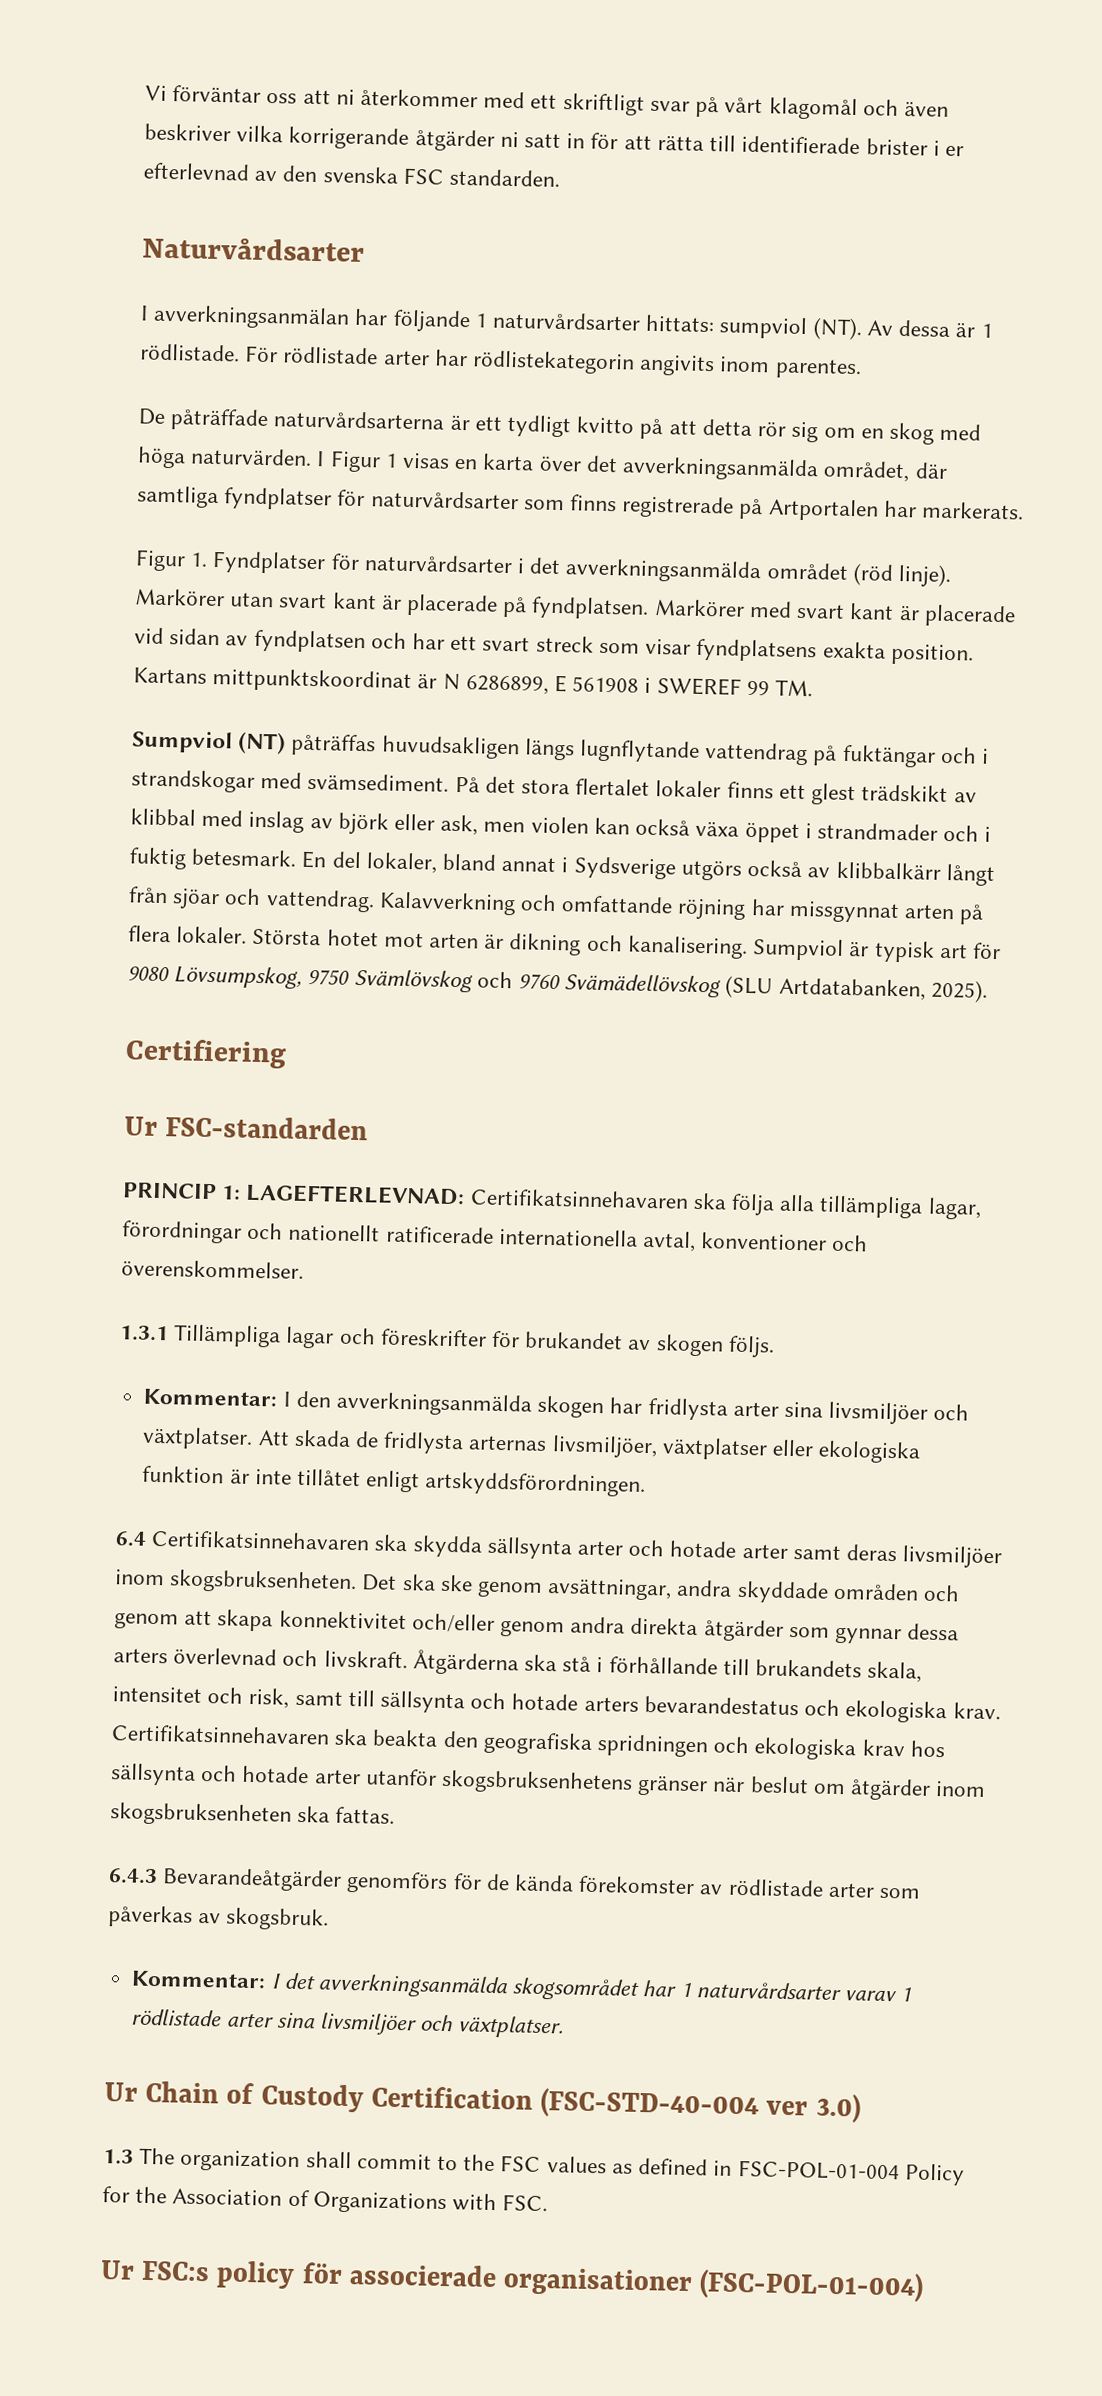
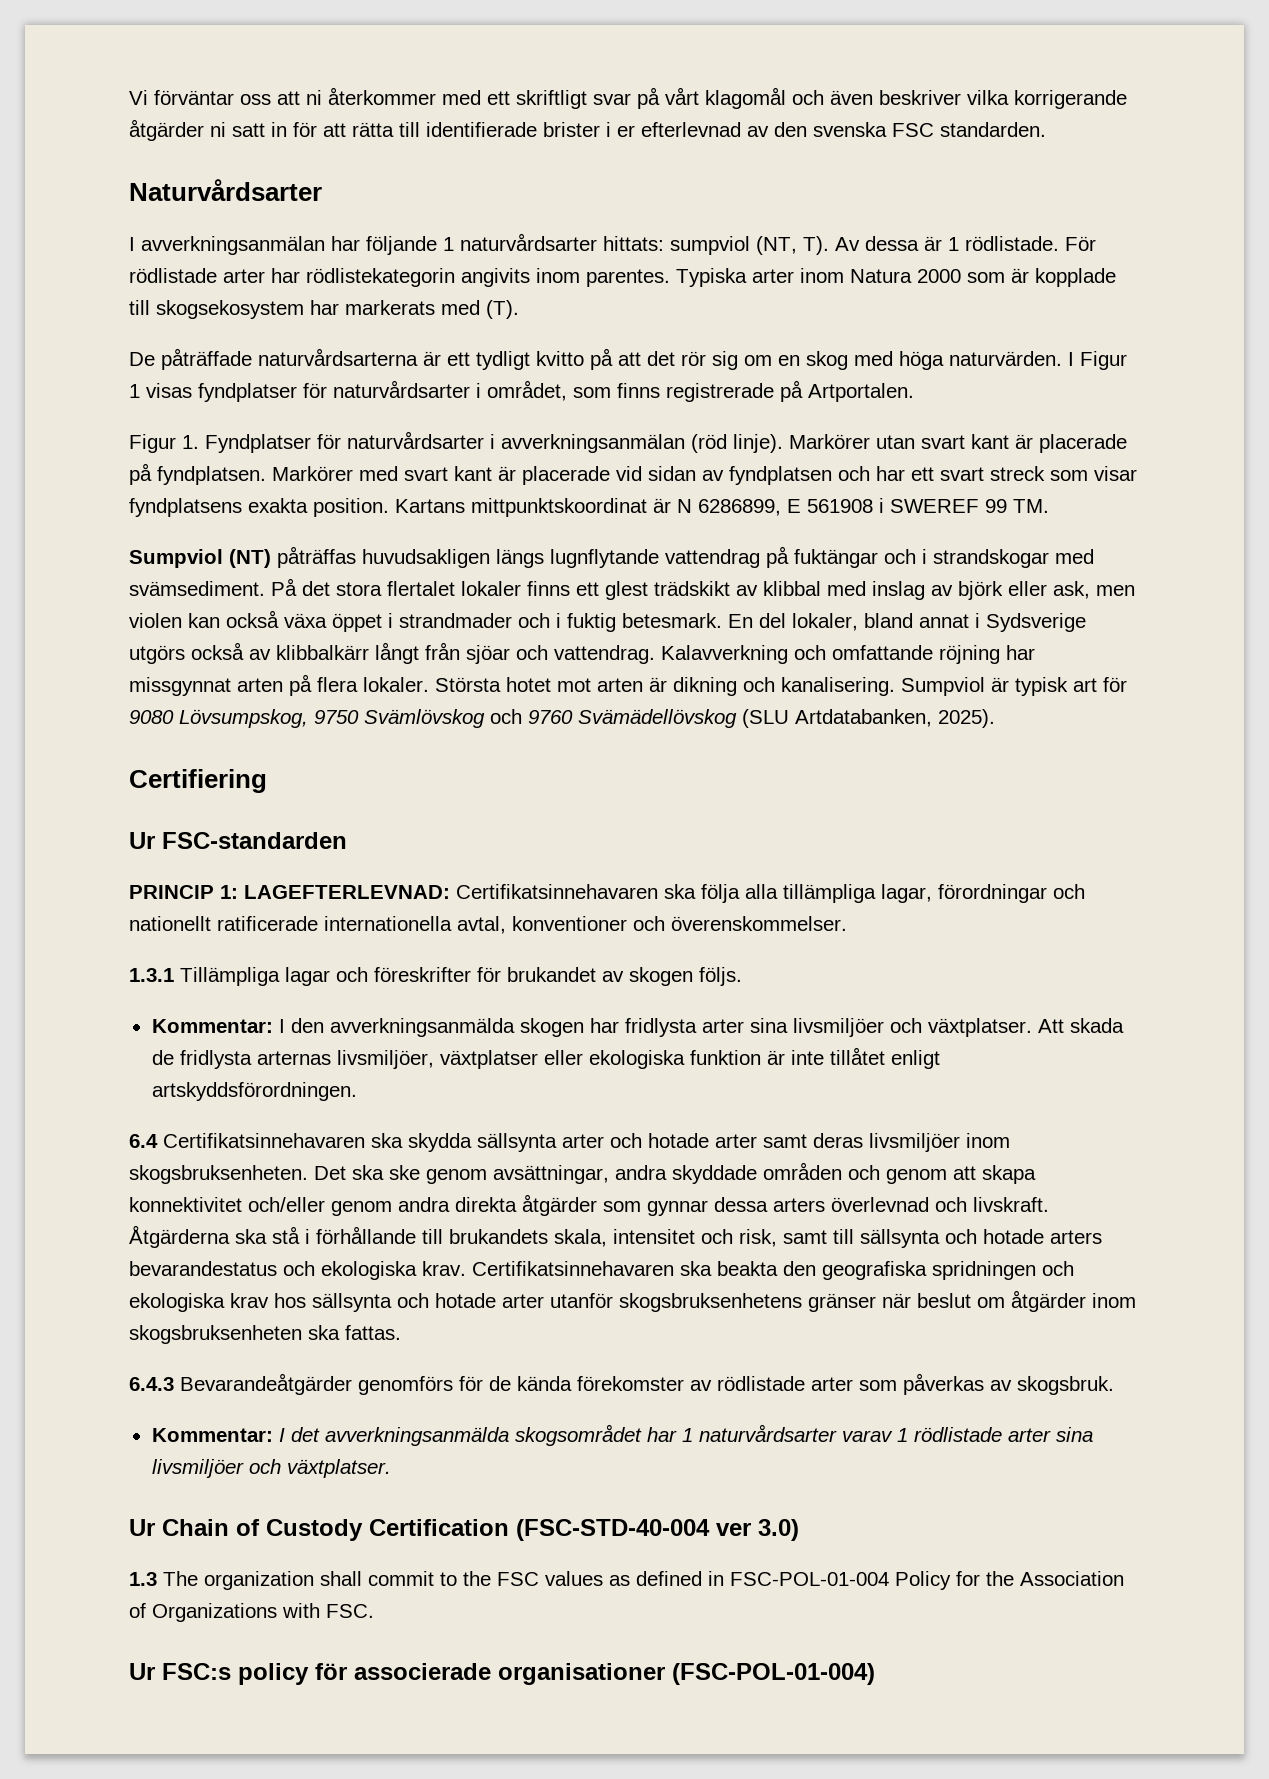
- I avverkningsanmälan har följande 1 naturvårdsarter hittats: sumpviol (NT). Av dessa är 1 rödlistade.
+ I avverkningsanmälan har följande 1 naturvårdsarter hittats: sumpviol (NT, T). Av dessa är 1 rödlistade.
+ Typiska arter inom Natura 2000 som är kopplade till skogsekosystem har markerats med (T).
- De påträffade naturvårdsarterna är ett tydligt kvitto på att detta rör sig om en skog med höga naturvärden.
+ De påträffade naturvårdsarterna är ett tydligt kvitto på att det rör sig om en skog med höga naturvärden.
- I Figur 1 visas en karta över det avverkningsanmälda området, där samtliga fyndplatser för naturvårdsarter som finns registrerade på Artportalen har markerats.
+ I Figur 1 visas fyndplatser för naturvårdsarter i området, som finns registrerade på Artportalen.
- Figur 1. Fyndplatser för naturvårdsarter i det avverkningsanmälda området (röd linje).
+ Figur 1. Fyndplatser för naturvårdsarter i avverkningsanmälan (röd linje).

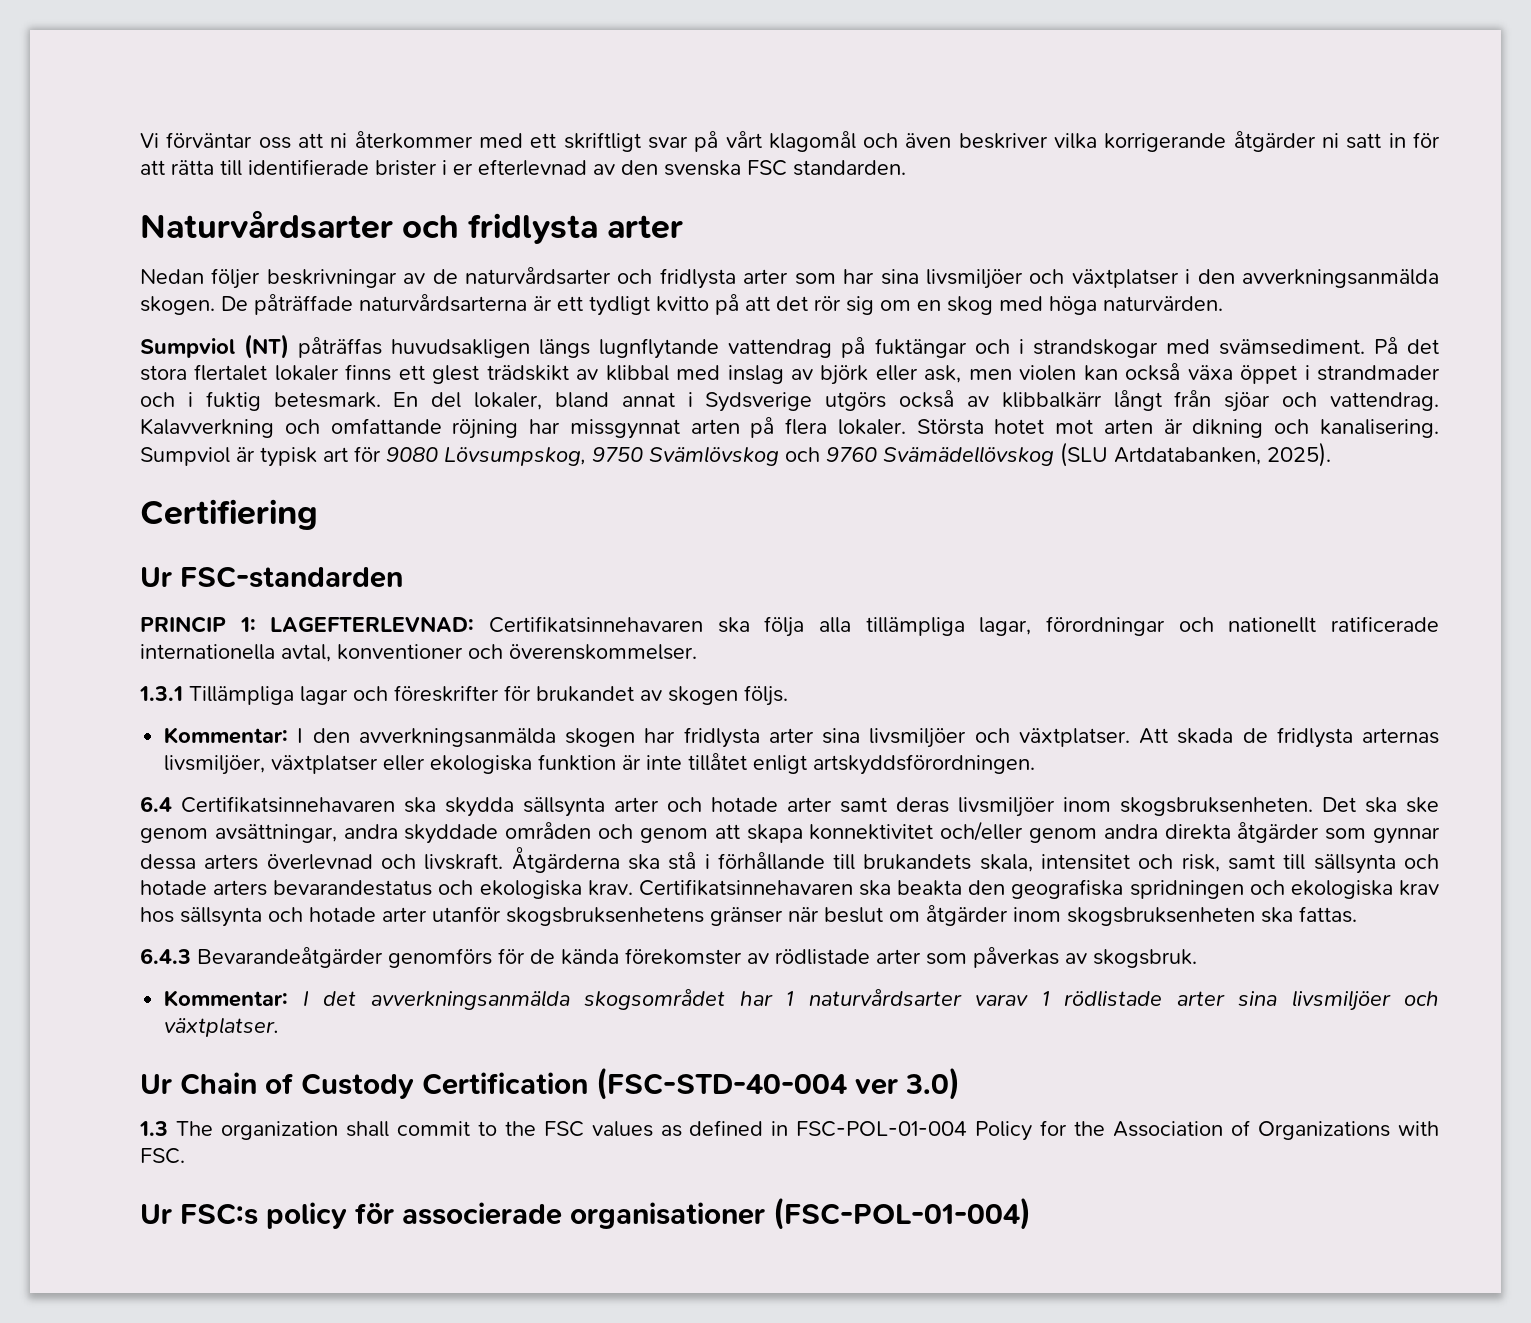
- Naturvårdsarter
- I avverkningsanmälan har följande 1 naturvårdsarter hittats: sumpviol (NT, T). Av dessa är 1 rödlistade. För rödlistade arter har rödlistekategorin angivits inom parentes. Typiska arter inom Natura 2000 som är kopplade till skogsekosystem har markerats med (T).
- De påträffade naturvårdsarterna är ett tydligt kvitto på att det rör sig om en skog med höga naturvärden. I Figur 1 visas fyndplatser för naturvårdsarter i området, som finns registrerade på Artportalen.
- Figur 1. Fyndplatser för naturvårdsarter i avverkningsanmälan (röd linje). Markörer utan svart kant är placerade på fyndplatsen. Markörer med svart kant är placerade vid sidan av fyndplatsen och har ett svart streck som visar fyndplatsens exakta position. Kartans mittpunktskoordinat är N 6286899, E 561908 i SWEREF 99 TM.
+ Naturvårdsarter och fridlysta arter
+ Nedan följer beskrivningar av de naturvårdsarter och fridlysta arter som har sina livsmiljöer och växtplatser i den avverkningsanmälda skogen. De påträffade naturvårdsarterna är ett tydligt kvitto på att det rör sig om en skog med höga naturvärden.

